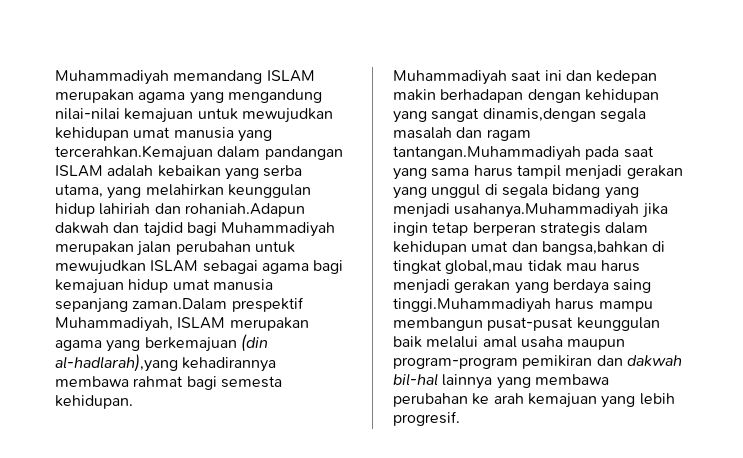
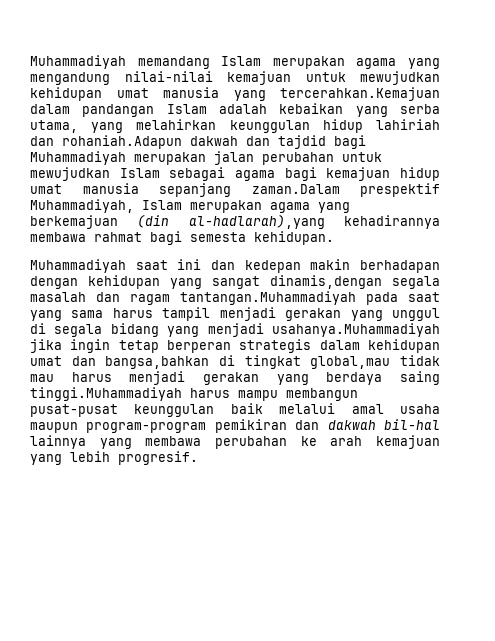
- Muhammadiyah memandang ISLAM merupakan agama yang mengandung nilai-nilai kemajuan untuk mewujudkan kehidupan umat manusia yang tercerahkan.Kemajuan dalam pandangan ISLAM adalah kebaikan yang serba utama, yang melahirkan keunggulan hidup lahiriah dan rohaniah.Adapun dakwah dan tajdid bagi Muhammadiyah merupakan jalan perubahan untuk mewujudkan ISLAM sebagai agama bagi kemajuan hidup umat manusia sepanjang zaman.Dalam prespektif Muhammadiyah, ISLAM merupakan agama yang berkemajuan (din al-hadlarah),yang kehadirannya membawa rahmat bagi semesta kehidupan.
+ Muhammadiyah memandang Islam merupakan agama yang mengandung nilai-nilai kemajuan untuk mewujudkan kehidupan umat manusia yang tercerahkan.Kemajuan dalam pandangan Islam adalah kebaikan yang serba utama, yang melahirkan keunggulan hidup lahiriah dan rohaniah.Adapun dakwah dan tajdid bagi Muhammadiyah merupakan jalan perubahan untuk mewujudkan Islam sebagai agama bagi kemajuan hidup umat manusia sepanjang zaman.Dalam prespektif Muhammadiyah, Islam merupakan agama yang berkemajuan (din al-hadlarah),yang kehadirannya membawa rahmat bagi semesta kehidupan.

